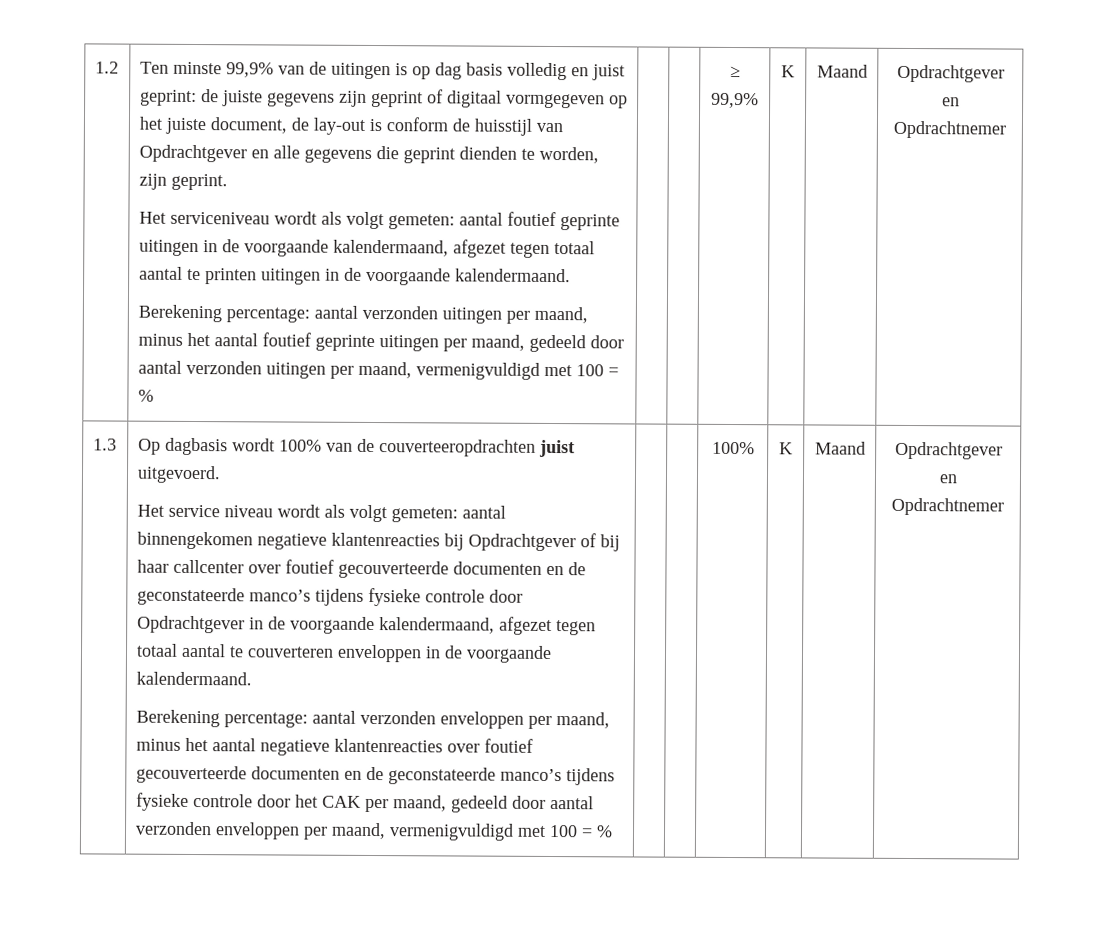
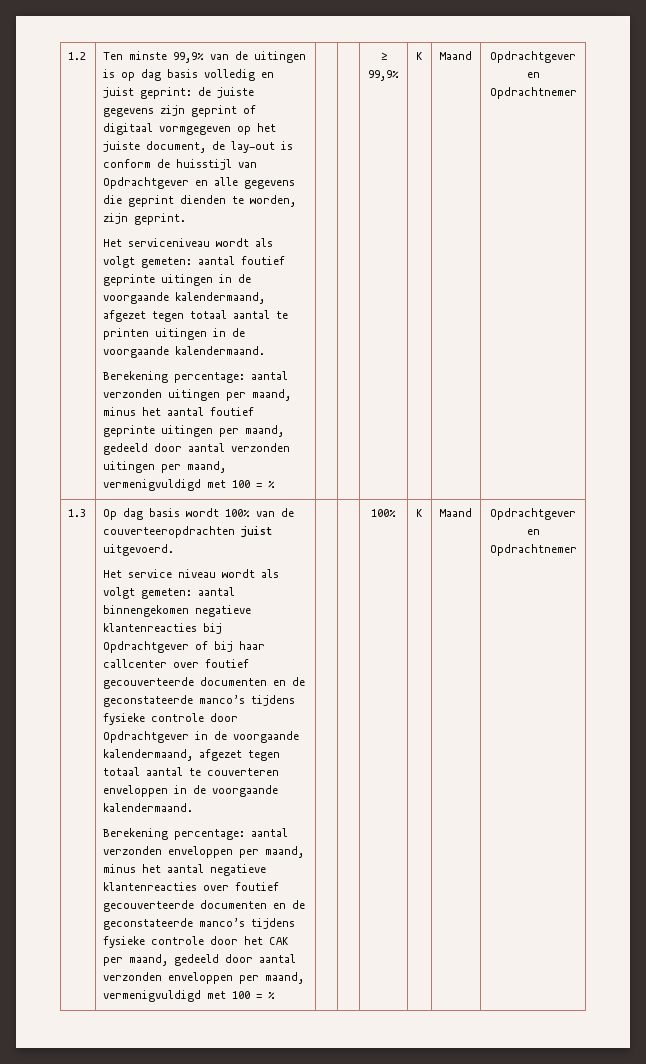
- Op dagbasis wordt 100% van de couverteeropdrachten juist uitgevoerd.
+ Op dag basis wordt 100% van de couverteeropdrachten juist uitgevoerd.

